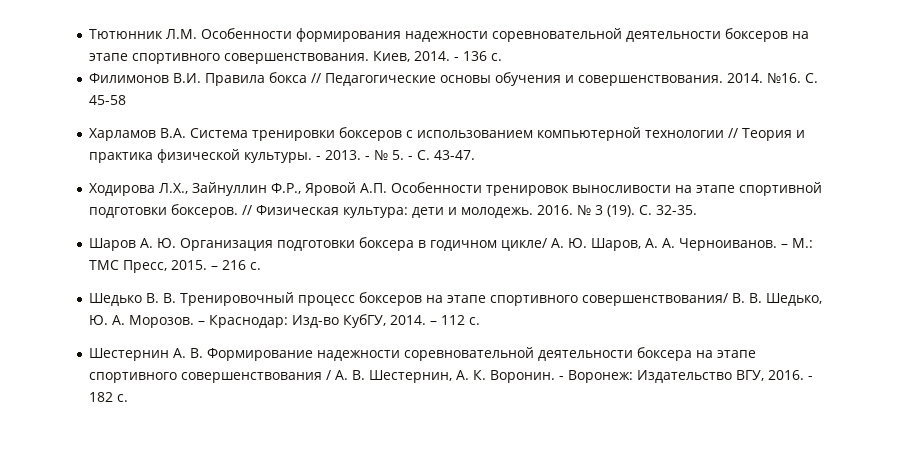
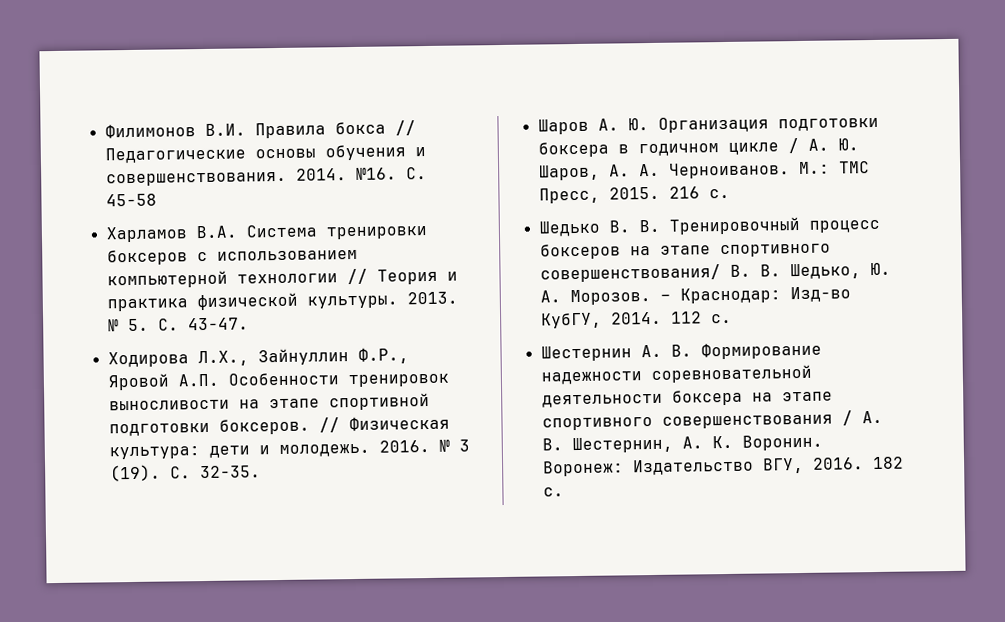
- Тютюнник Л.М. Особенности формирования надежности соревновательной деятельности боксеров на этапе спортивного совершенствования. Киев, 2014. - 136 с.
- - 2013. - № 5. - С. 43-47.
+ 2013. № 5. С. 43-47.
- Шаров А. Ю. Организация подготовки боксера в годичном цикле/ А. Ю. Шаров, А. А. Черноиванов.
+ Шаров А. Ю. Организация подготовки боксера в годичном цикле / А. Ю. Шаров, А. А. Черноиванов.
- – М.: ТМС Пресс, 2015.
+ М.: ТМС Пресс, 2015.
- – 216 с.
+ 216 с.
- – 112 с.
+ 112 с.
- - Воронеж: Издательство ВГУ, 2016.
+ Воронеж: Издательство ВГУ, 2016.
- - 182 с.
+ 182 с.

